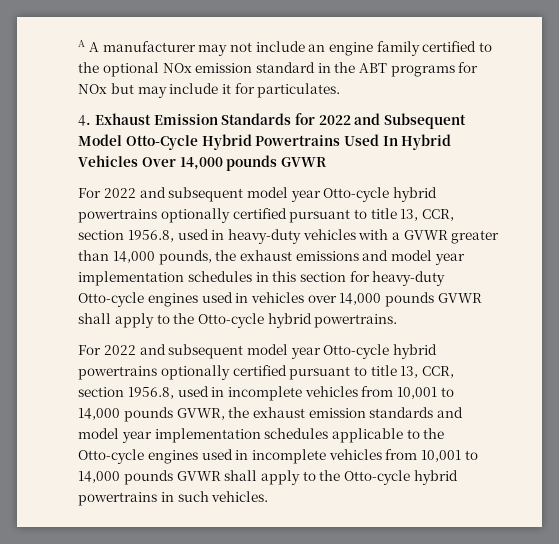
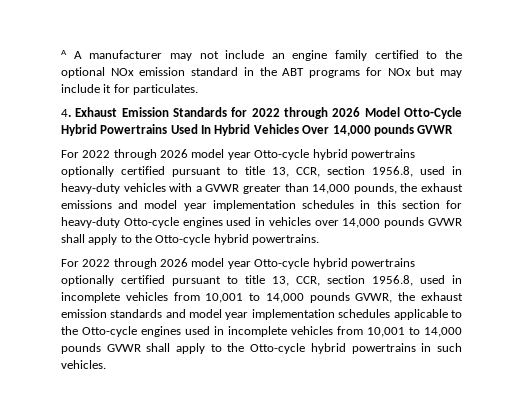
- 4. Exhaust Emission Standards for 2022 and Subsequent Model Otto-Cycle Hybrid Powertrains Used In Hybrid Vehicles Over 14,000 pounds GVWR
+ 4. Exhaust Emission Standards for 2022 through 2026 Model Otto-Cycle Hybrid Powertrains Used In Hybrid Vehicles Over 14,000 pounds GVWR
- For 2022 and subsequent model year Otto-cycle hybrid powertrains optionally certified pursuant to title 13, CCR, section 1956.8, used in heavy-duty vehicles with a GVWR greater than 14,000 pounds, the exhaust emissions and model year implementation schedules in this section for heavy-duty Otto-cycle engines used in vehicles over 14,000 pounds GVWR shall apply to the Otto-cycle hybrid powertrains.
+ For 2022 through 2026 model year Otto-cycle hybrid powertrains optionally certified pursuant to title 13, CCR, section 1956.8, used in heavy-duty vehicles with a GVWR greater than 14,000 pounds, the exhaust emissions and model year implementation schedules in this section for heavy-duty Otto-cycle engines used in vehicles over 14,000 pounds GVWR shall apply to the Otto-cycle hybrid powertrains.
- For 2022 and subsequent model year Otto-cycle hybrid powertrains optionally certified pursuant to title 13, CCR, section 1956.8, used in incomplete vehicles from 10,001 to 14,000 pounds GVWR, the exhaust emission standards and model year implementation schedules applicable to the Otto-cycle engines used in incomplete vehicles from 10,001 to 14,000 pounds GVWR shall apply to the Otto-cycle hybrid powertrains in such vehicles.
+ For 2022 through 2026 model year Otto-cycle hybrid powertrains optionally certified pursuant to title 13, CCR, section 1956.8, used in incomplete vehicles from 10,001 to 14,000 pounds GVWR, the exhaust emission standards and model year implementation schedules applicable to the Otto-cycle engines used in incomplete vehicles from 10,001 to 14,000 pounds GVWR shall apply to the Otto-cycle hybrid powertrains in such vehicles.

